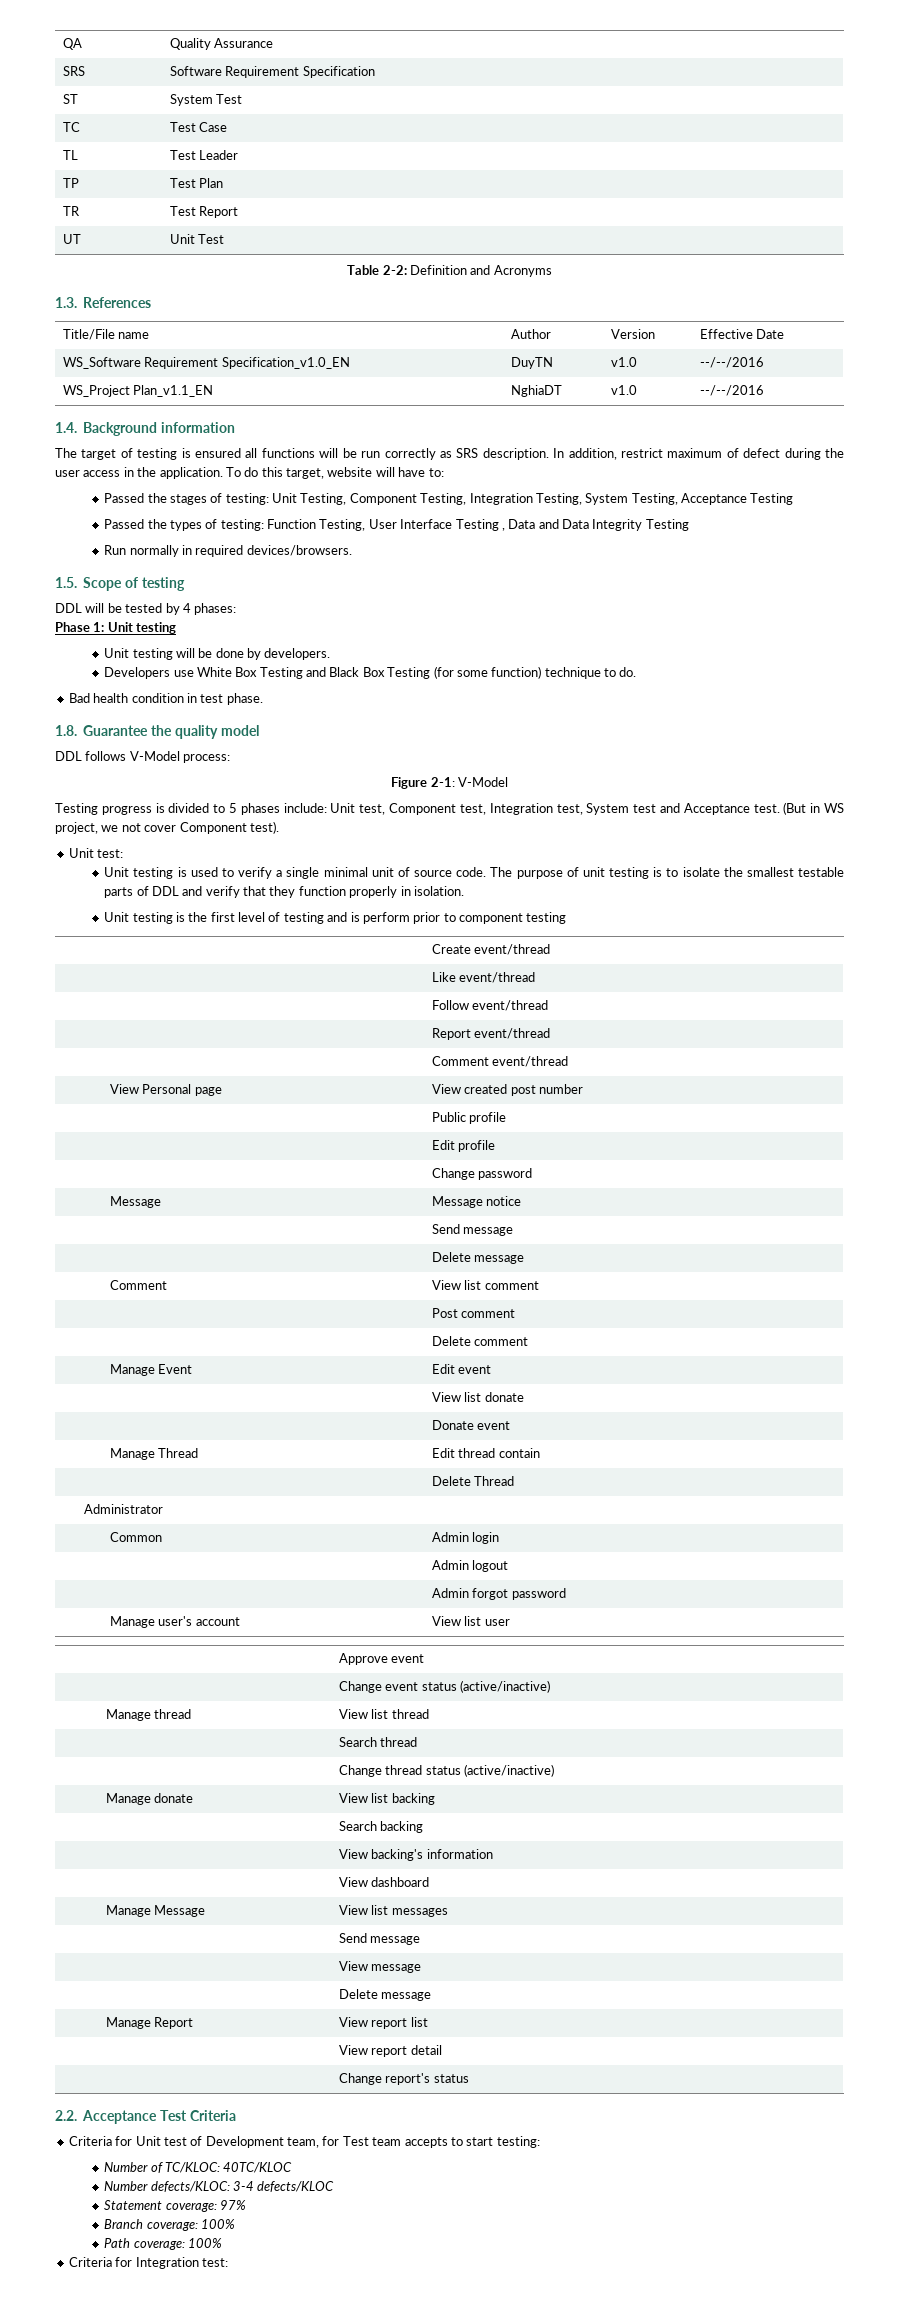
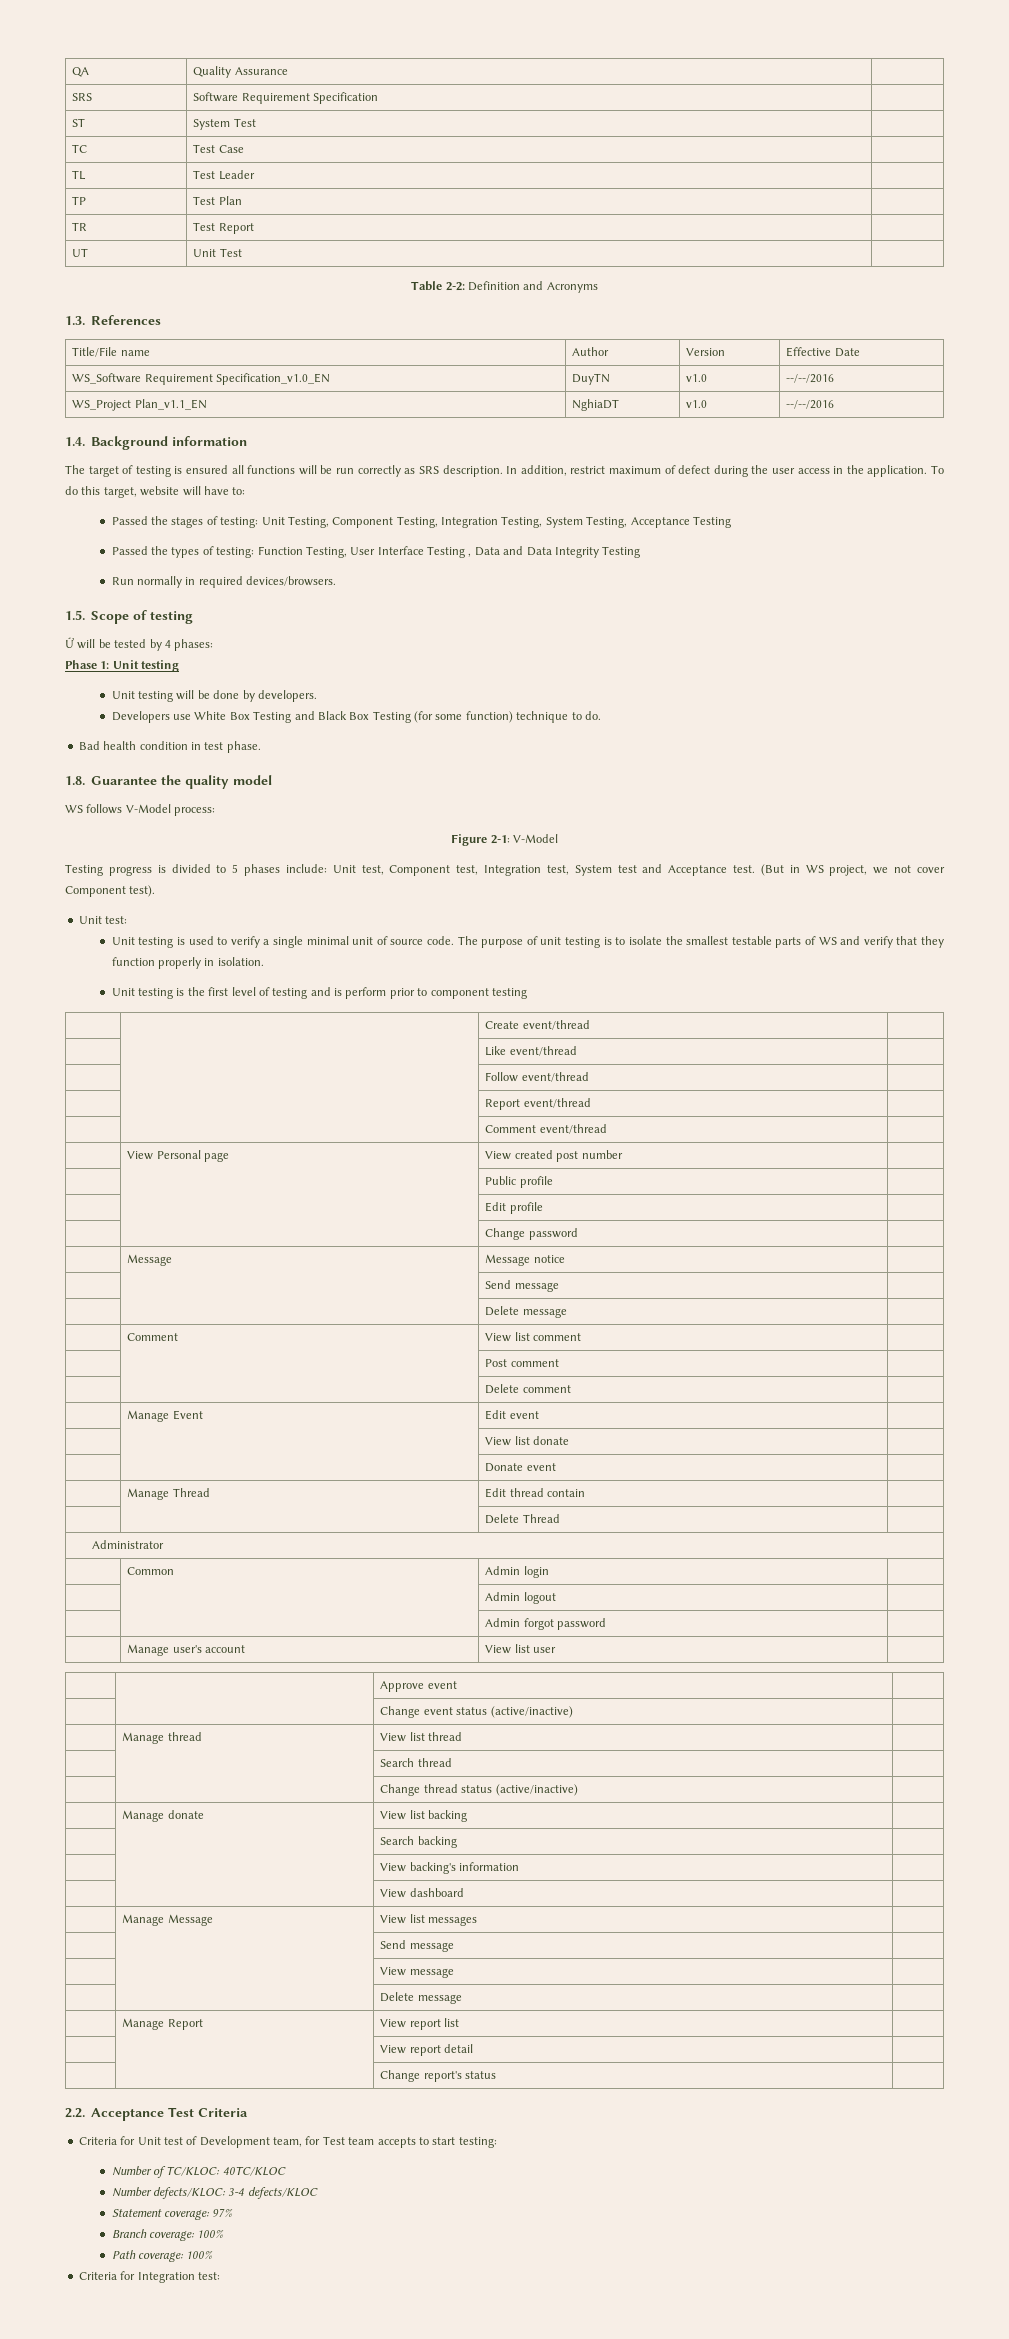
- DDL will be tested by 4 phases:
+ Ứ will be tested by 4 phases:
- DDL follows V-Model process:
+ WS follows V-Model process:
- The purpose of unit testing is to isolate the smallest testable parts of DDL and verify that they function properly in isolation.
+ The purpose of unit testing is to isolate the smallest testable parts of WS and verify that they function properly in isolation.

